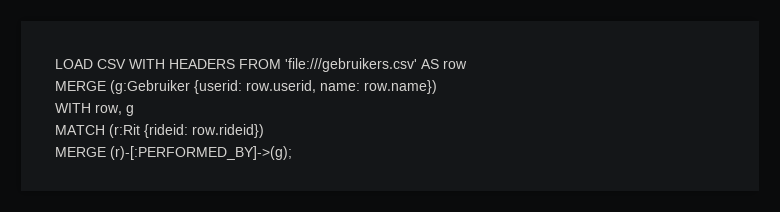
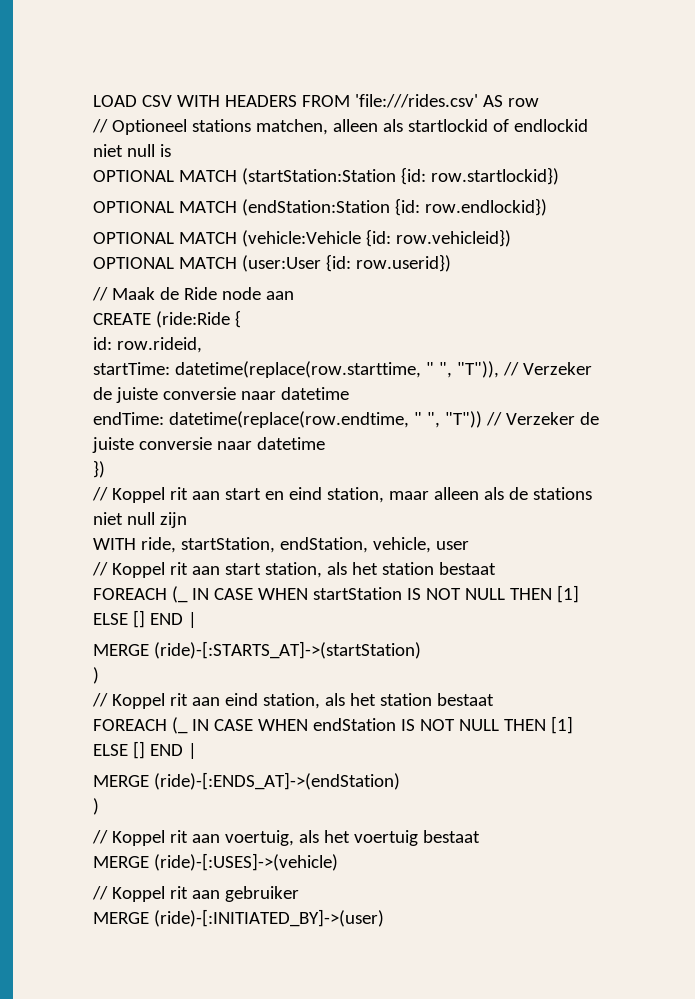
- LOAD CSV WITH HEADERS FROM 'file:///gebruikers.csv' AS row
+ LOAD CSV WITH HEADERS FROM 'file:///rides.csv' AS row
- MERGE (g:Gebruiker {userid: row.userid, name: row.name})
- WITH row, g
- MATCH (r:Rit {rideid: row.rideid})
- MERGE (r)-[:PERFORMED_BY]->(g);
+ // Optioneel stations matchen, alleen als startlockid of endlockid niet null is
+ OPTIONAL MATCH (startStation:Station {id: row.startlockid})
+ OPTIONAL MATCH (endStation:Station {id: row.endlockid})
+ OPTIONAL MATCH (vehicle:Vehicle {id: row.vehicleid})
+ OPTIONAL MATCH (user:User {id: row.userid})
+ // Maak de Ride node aan
+ CREATE (ride:Ride {
+ id: row.rideid,
+ startTime: datetime(replace(row.starttime, " ", "T")), // Verzeker de juiste conversie naar datetime
+ endTime: datetime(replace(row.endtime, " ", "T")) // Verzeker de juiste conversie naar datetime
+ })
+ // Koppel rit aan start en eind station, maar alleen als de stations niet null zijn
+ WITH ride, startStation, endStation, vehicle, user
+ // Koppel rit aan start station, als het station bestaat
+ FOREACH (_ IN CASE WHEN startStation IS NOT NULL THEN [1] ELSE [] END |
+ MERGE (ride)-[:STARTS_AT]->(startStation)
+ )
+ // Koppel rit aan eind station, als het station bestaat
+ FOREACH (_ IN CASE WHEN endStation IS NOT NULL THEN [1] ELSE [] END |
+ MERGE (ride)-[:ENDS_AT]->(endStation)
+ )
+ // Koppel rit aan voertuig, als het voertuig bestaat
+ MERGE (ride)-[:USES]->(vehicle)
+ // Koppel rit aan gebruiker
+ MERGE (ride)-[:INITIATED_BY]->(user)

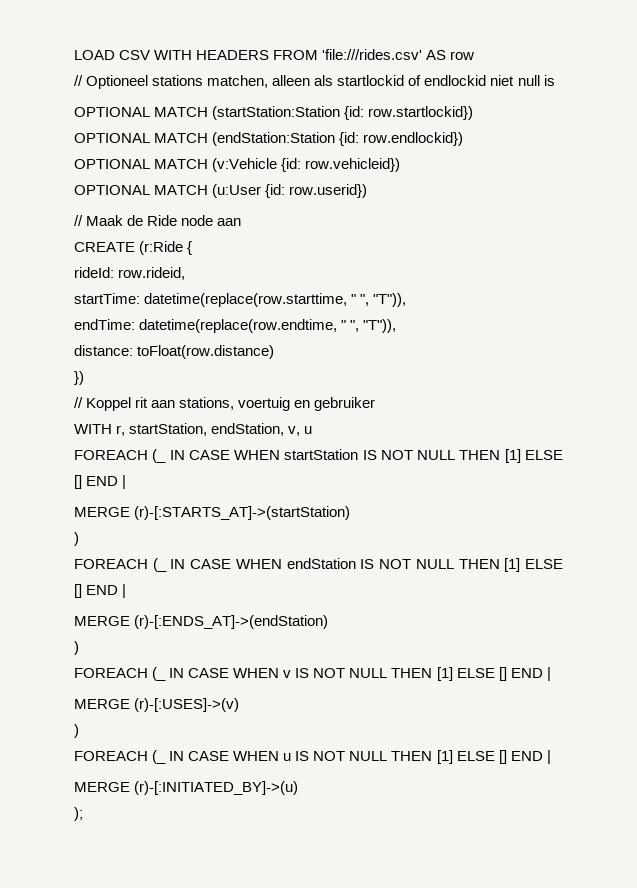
- OPTIONAL MATCH (vehicle:Vehicle {id: row.vehicleid})
+ OPTIONAL MATCH (v:Vehicle {id: row.vehicleid})
- OPTIONAL MATCH (user:User {id: row.userid})
+ OPTIONAL MATCH (u:User {id: row.userid})
- CREATE (ride:Ride {
+ CREATE (r:Ride {
- id: row.rideid,
+ rideId: row.rideid,
- startTime: datetime(replace(row.starttime, " ", "T")), // Verzeker de juiste conversie naar datetime
- endTime: datetime(replace(row.endtime, " ", "T")) // Verzeker de juiste conversie naar datetime
+ startTime: datetime(replace(row.starttime, " ", "T")),
+ endTime: datetime(replace(row.endtime, " ", "T")),
+ distance: toFloat(row.distance)
- // Koppel rit aan start en eind station, maar alleen als de stations niet null zijn
- WITH ride, startStation, endStation, vehicle, user
- // Koppel rit aan start station, als het station bestaat
+ // Koppel rit aan stations, voertuig en gebruiker
+ WITH r, startStation, endStation, v, u
- MERGE (ride)-[:STARTS_AT]->(startStation)
+ MERGE (r)-[:STARTS_AT]->(startStation)
  )
- // Koppel rit aan eind station, als het station bestaat
- MERGE (ride)-[:ENDS_AT]->(endStation)
+ MERGE (r)-[:ENDS_AT]->(endStation)
  )
- // Koppel rit aan voertuig, als het voertuig bestaat
- MERGE (ride)-[:USES]->(vehicle)
- // Koppel rit aan gebruiker
- MERGE (ride)-[:INITIATED_BY]->(user)
+ FOREACH (_ IN CASE WHEN v IS NOT NULL THEN [1] ELSE [] END |
+ MERGE (r)-[:USES]->(v)
+ )
+ FOREACH (_ IN CASE WHEN u IS NOT NULL THEN [1] ELSE [] END |
+ MERGE (r)-[:INITIATED_BY]->(u)
+ );

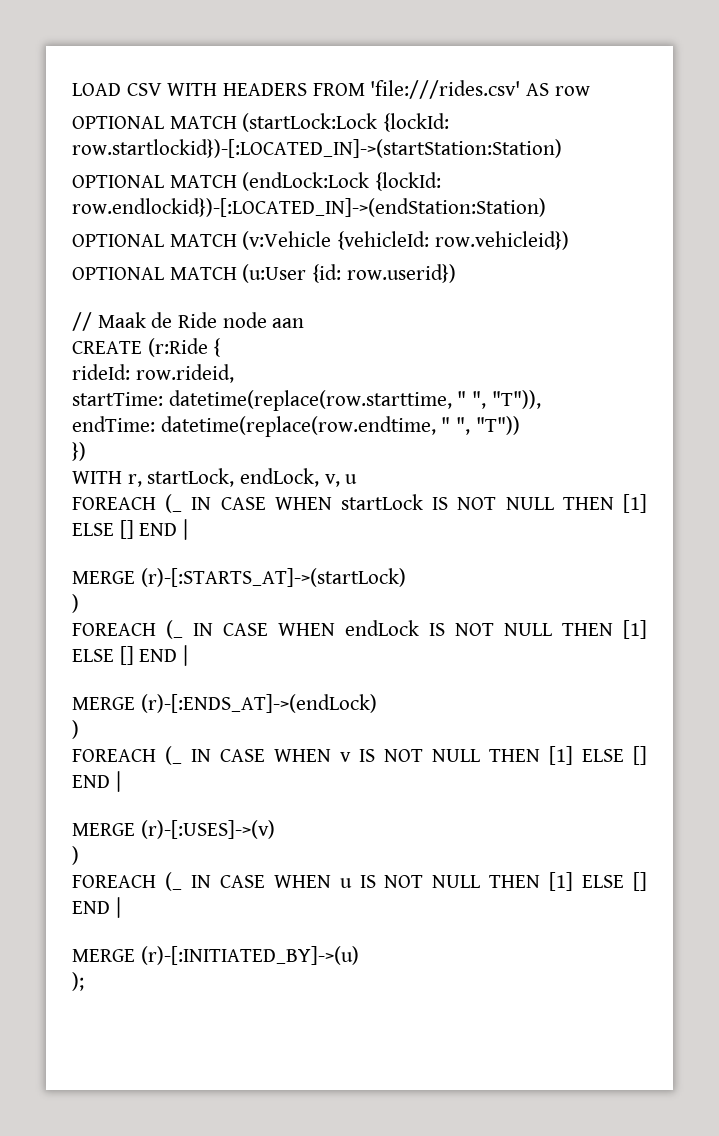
- // Optioneel stations matchen, alleen als startlockid of endlockid niet null is
- OPTIONAL MATCH (startStation:Station {id: row.startlockid})
- OPTIONAL MATCH (endStation:Station {id: row.endlockid})
+ OPTIONAL MATCH (startLock:Lock {lockId: row.startlockid})-[:LOCATED_IN]->(startStation:Station)
+ OPTIONAL MATCH (endLock:Lock {lockId: row.endlockid})-[:LOCATED_IN]->(endStation:Station)
- OPTIONAL MATCH (v:Vehicle {id: row.vehicleid})
+ OPTIONAL MATCH (v:Vehicle {vehicleId: row.vehicleid})
- endTime: datetime(replace(row.endtime, " ", "T")),
- distance: toFloat(row.distance)
+ endTime: datetime(replace(row.endtime, " ", "T"))
  })
- // Koppel rit aan stations, voertuig en gebruiker
- WITH r, startStation, endStation, v, u
+ WITH r, startLock, endLock, v, u
- FOREACH (_ IN CASE WHEN startStation IS NOT NULL THEN [1] ELSE [] END |
+ FOREACH (_ IN CASE WHEN startLock IS NOT NULL THEN [1] ELSE [] END |
- MERGE (r)-[:STARTS_AT]->(startStation)
+ MERGE (r)-[:STARTS_AT]->(startLock)
  )
- FOREACH (_ IN CASE WHEN endStation IS NOT NULL THEN [1] ELSE [] END |
+ FOREACH (_ IN CASE WHEN endLock IS NOT NULL THEN [1] ELSE [] END |
- MERGE (r)-[:ENDS_AT]->(endStation)
+ MERGE (r)-[:ENDS_AT]->(endLock)

